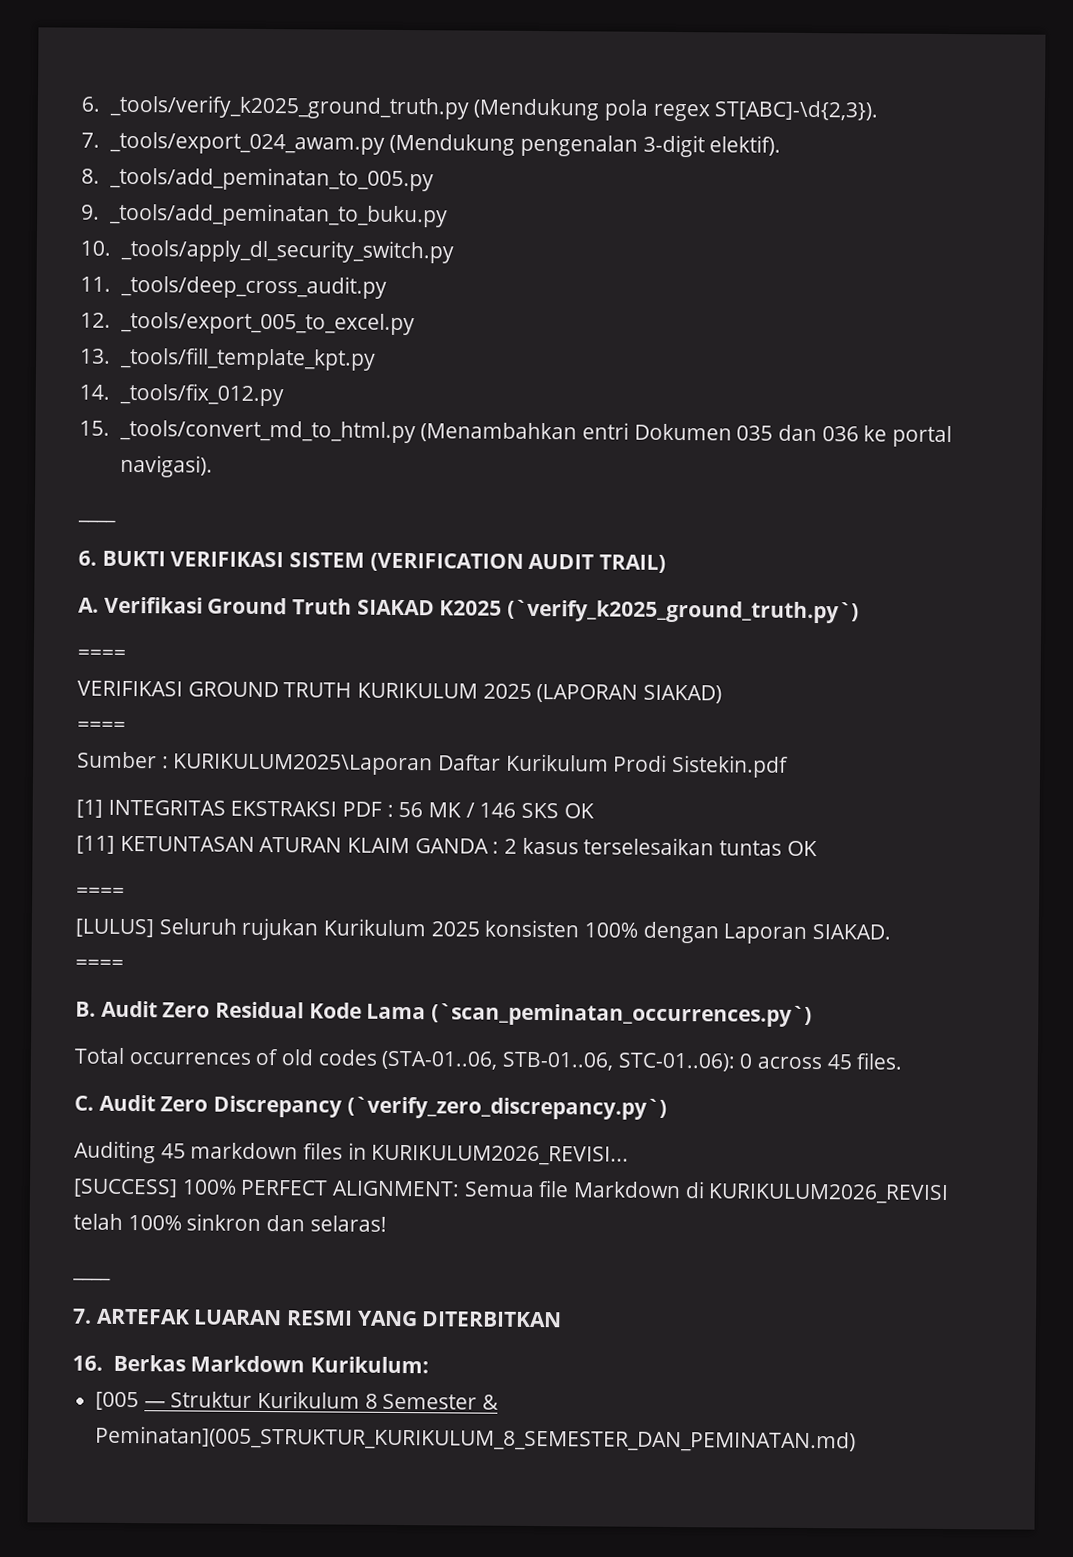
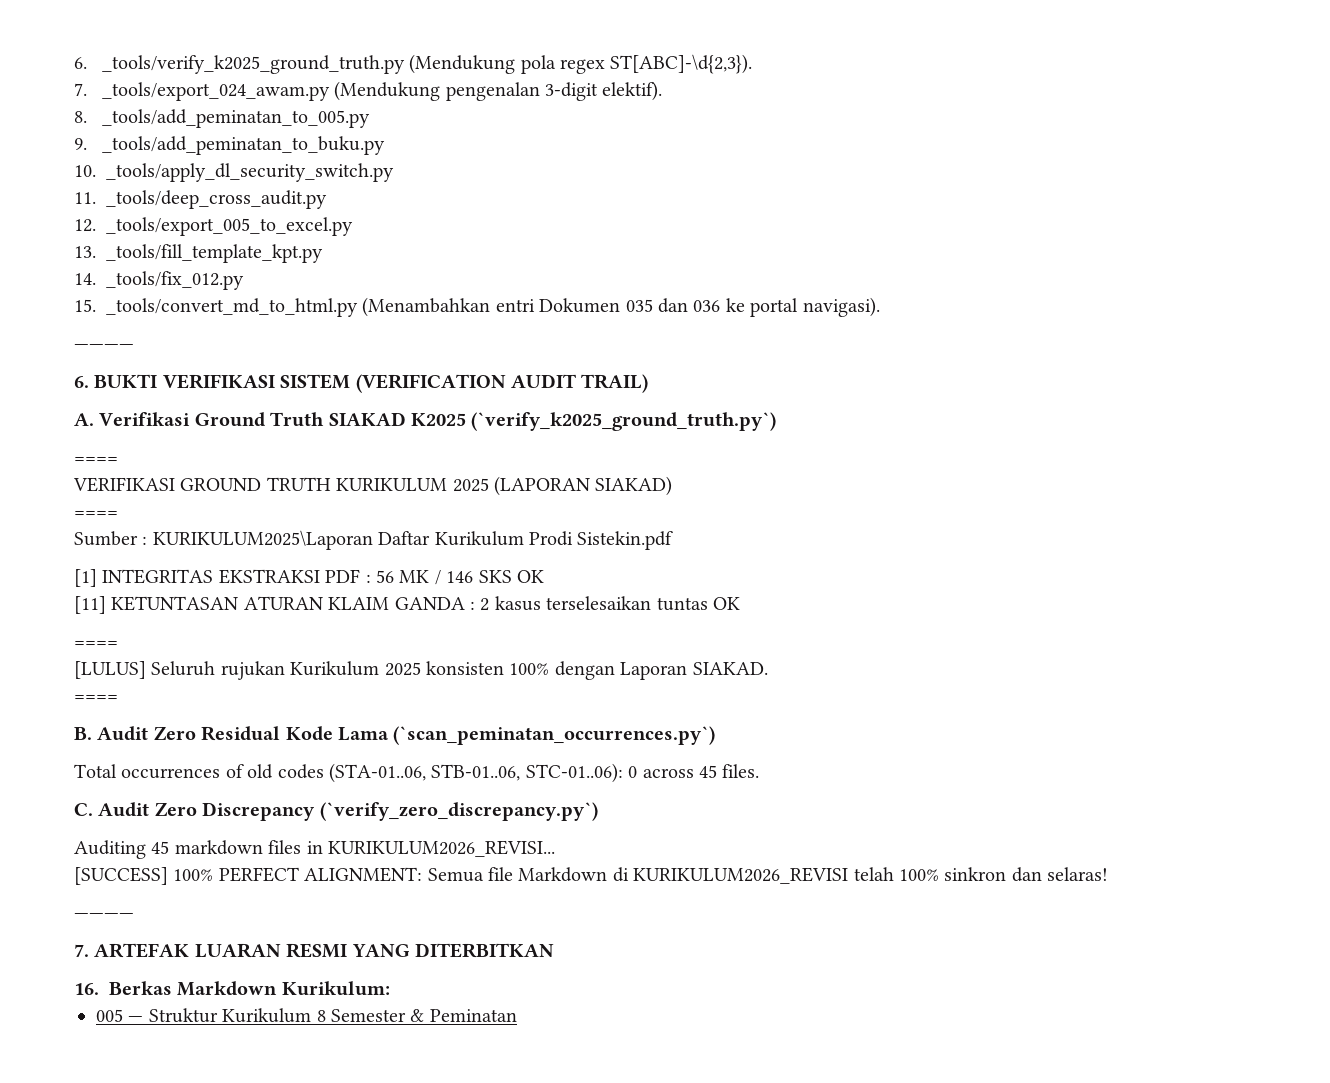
  15. _tools/convert_md_to_html.py (Menambahkan entri Dokumen 035 dan 036 ke portal navigasi).
- ____
+ ————
  [SUCCESS] 100% PERFECT ALIGNMENT: Semua file Markdown di KURIKULUM2026_REVISI telah 100% sinkron dan selaras!
- ____
+ ————
- [005 — Struktur Kurikulum 8 Semester & Peminatan](005_STRUKTUR_KURIKULUM_8_SEMESTER_DAN_PEMINATAN.md)
+ 005 — Struktur Kurikulum 8 Semester & Peminatan

